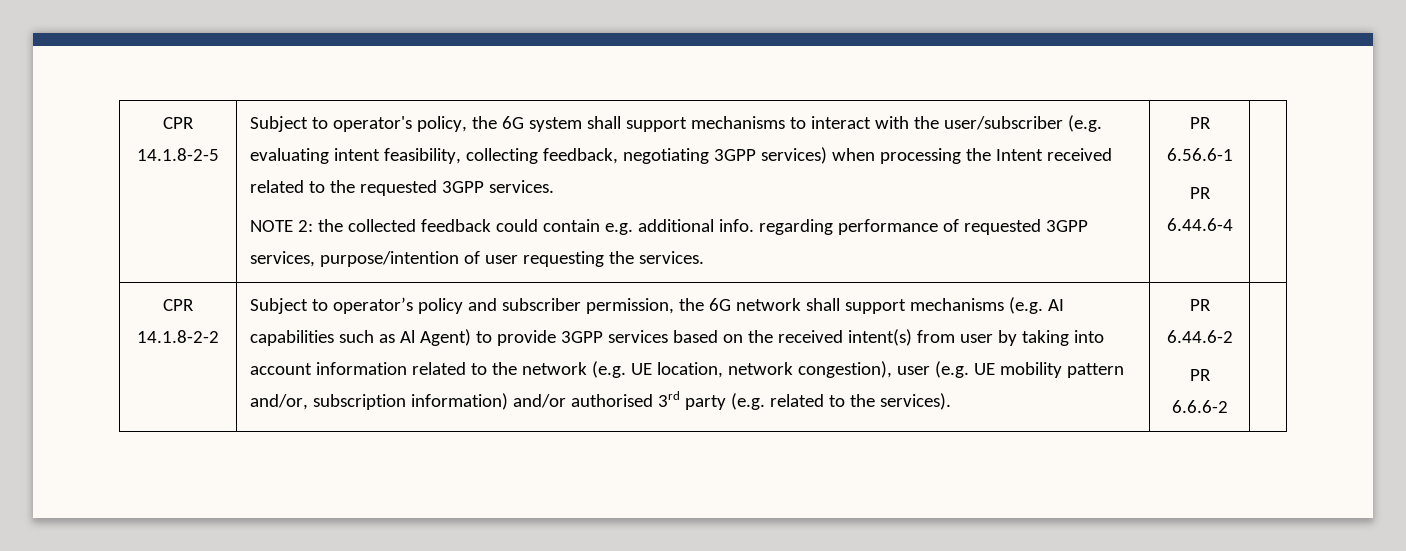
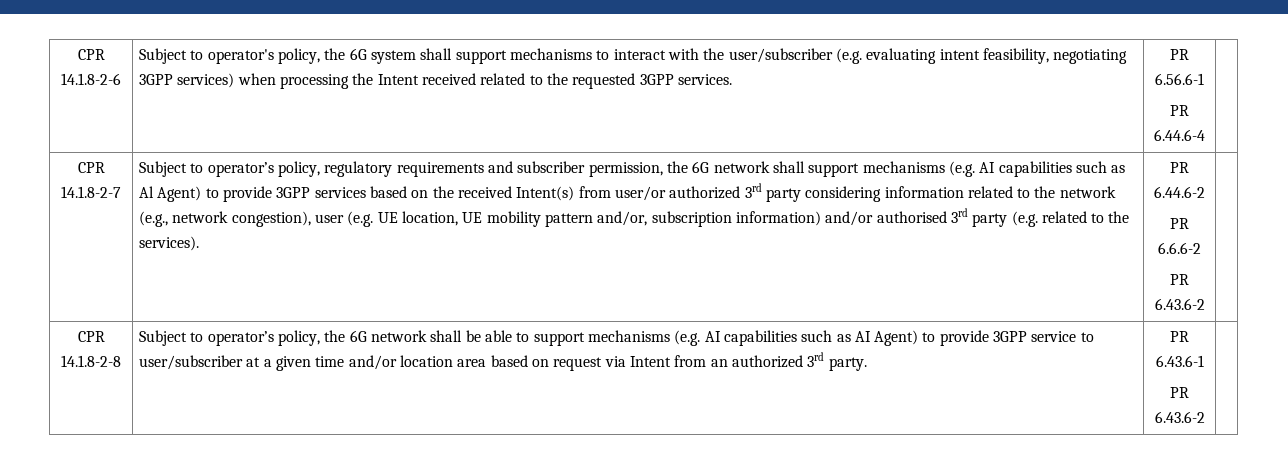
- CPR 14.1.8-2-5
+ CPR 14.1.8-2-6
- Subject to operator's policy, the 6G system shall support mechanisms to interact with the user/subscriber (e.g. evaluating intent feasibility, collecting feedback, negotiating 3GPP services) when processing the Intent received related to the requested 3GPP services.
+ Subject to operator's policy, the 6G system shall support mechanisms to interact with the user/subscriber (e.g. evaluating intent feasibility, negotiating 3GPP services) when processing the Intent received related to the requested 3GPP services.
- NOTE 2: the collected feedback could contain e.g. additional info. regarding performance of requested 3GPP services, purpose/intention of user requesting the services.
- CPR 14.1.8-2-2 | Subject to operator’s policy and subscriber permission, the 6G network shall support mechanisms (e.g. AI capabilities such as Al Agent) to provide 3GPP services based on the received intent(s) from user by taking into account information related to the network (e.g. UE location, network congestion), user (e.g. UE mobility pattern and/or, subscription information) and/or authorised 3rd party (e.g. related to the services).
+ CPR 14.1.8-2-7 | Subject to operator’s policy, regulatory requirements and subscriber permission, the 6G network shall support mechanisms (e.g. AI capabilities such as Al Agent) to provide 3GPP services based on the received Intent(s) from user/or authorized 3rd party considering information related to the network (e.g., network congestion), user (e.g. UE location, UE mobility pattern and/or, subscription information) and/or authorised 3rd party (e.g. related to the services).
  PR 6.6.6-2
+ PR 6.43.6-2 |
+ CPR 14.1.8-2-8 | Subject to operator’s policy, the 6G network shall be able to support mechanisms (e.g. AI capabilities such as AI Agent) to provide 3GPP service to user/subscriber at a given time and/or location area based on request via Intent from an authorized 3rd party. | PR 6.43.6-1
+ PR 6.43.6-2

